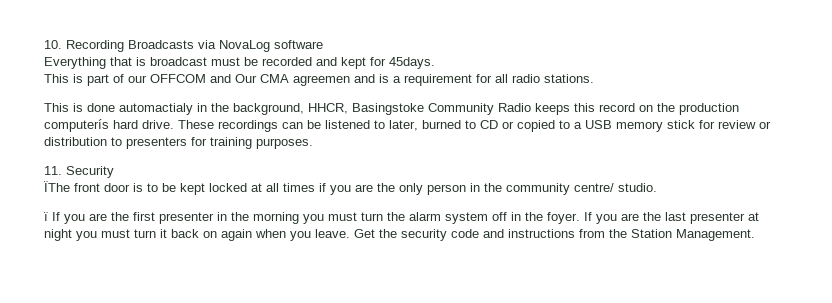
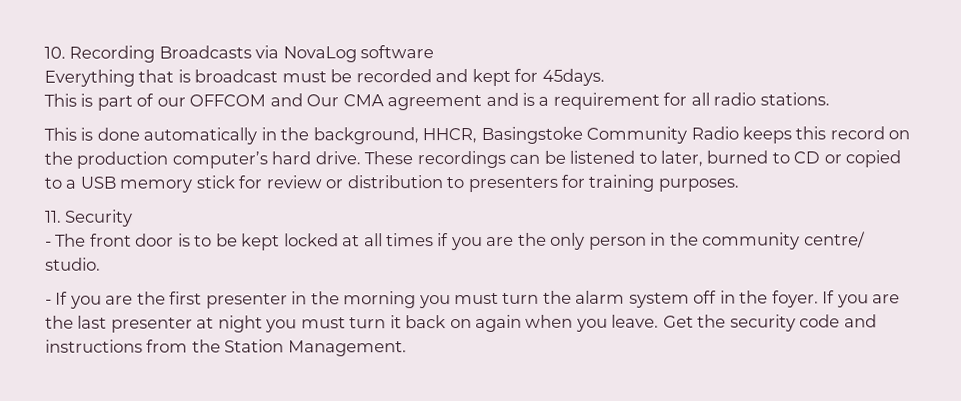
- This is part of our OFFCOM and Our CMA agreemen and is a requirement for all radio stations.
+ This is part of our OFFCOM and Our CMA agreement and is a requirement for all radio stations.
- This is done automactialy in the background, HHCR, Basingstoke Community Radio keeps this record on the production computerís hard drive.
+ This is done automatically in the background, HHCR, Basingstoke Community Radio keeps this record on the production computer’s hard drive.
- ÏThe front door is to be kept locked at all times if you are the only person in the community centre/ studio.
+ - The front door is to be kept locked at all times if you are the only person in the community centre/ studio.
- ï If you are the first presenter in the morning you must turn the alarm system off in the foyer.
+ - If you are the first presenter in the morning you must turn the alarm system off in the foyer.

